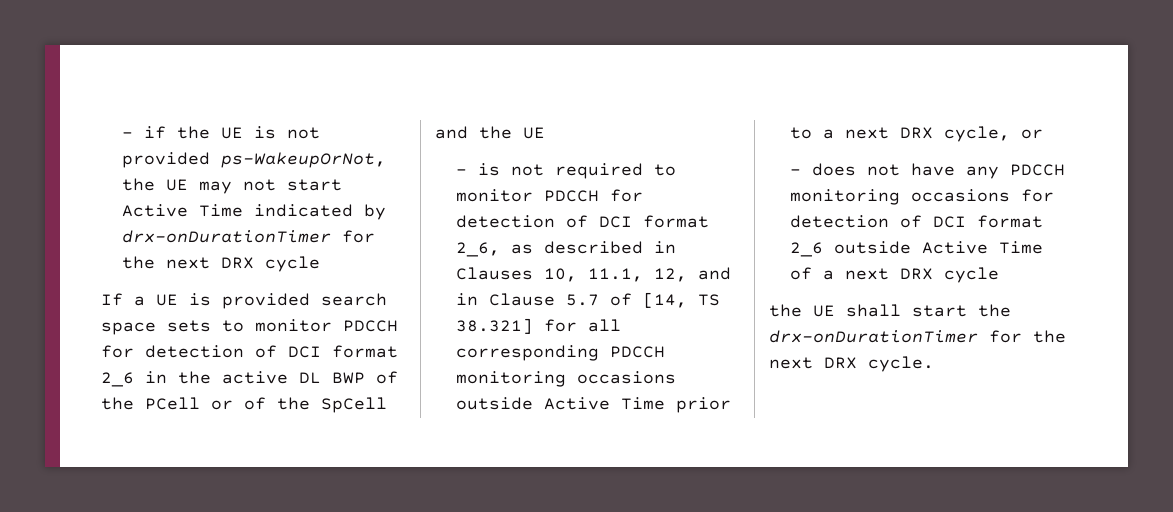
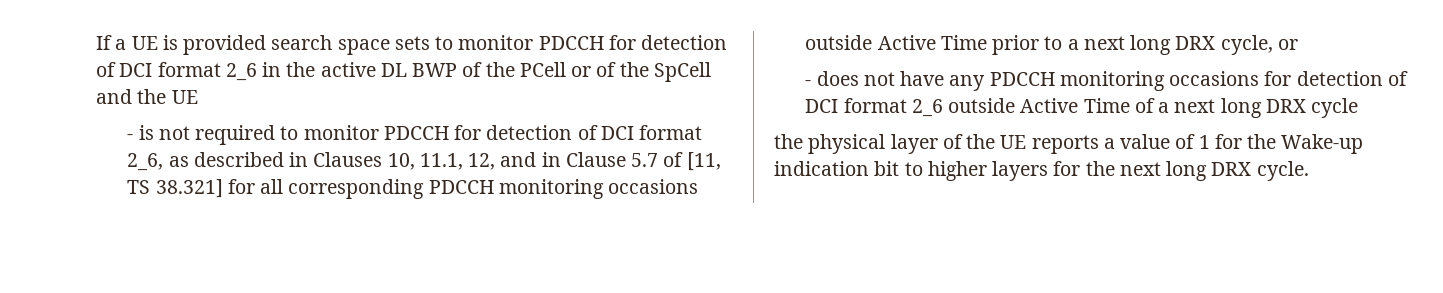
- - if the UE is not provided ps-WakeupOrNot, the UE may not start Active Time indicated by drx-onDurationTimer for the next DRX cycle
- - is not required to monitor PDCCH for detection of DCI format 2_6, as described in Clauses 10, 11.1, 12, and in Clause 5.7 of [14, TS 38.321] for all corresponding PDCCH monitoring occasions outside Active Time prior to a next DRX cycle, or
+ - is not required to monitor PDCCH for detection of DCI format 2_6, as described in Clauses 10, 11.1, 12, and in Clause 5.7 of [11, TS 38.321] for all corresponding PDCCH monitoring occasions outside Active Time prior to a next long DRX cycle, or
- - does not have any PDCCH monitoring occasions for detection of DCI format 2_6 outside Active Time of a next DRX cycle
+ - does not have any PDCCH monitoring occasions for detection of DCI format 2_6 outside Active Time of a next long DRX cycle
- the UE shall start the drx-onDurationTimer for the next DRX cycle.
+ the physical layer of the UE reports a value of 1 for the Wake-up indication bit to higher layers for the next long DRX cycle.

